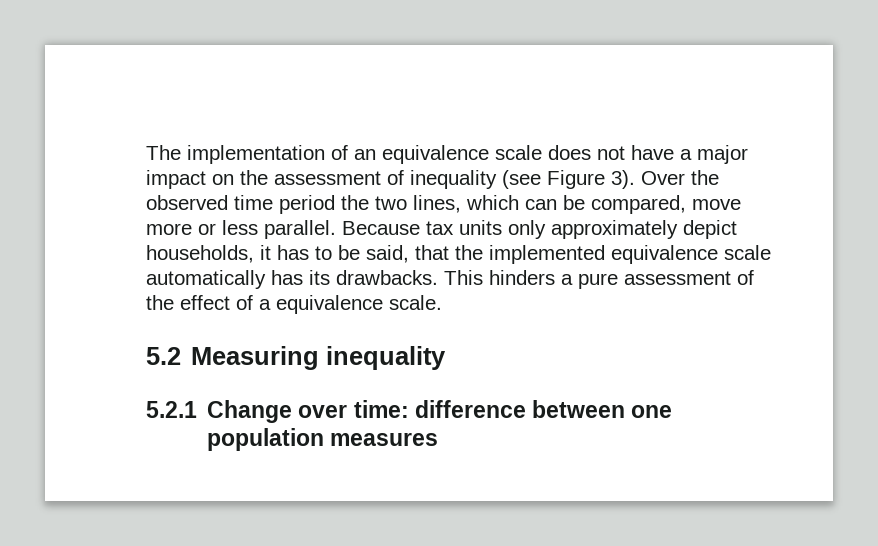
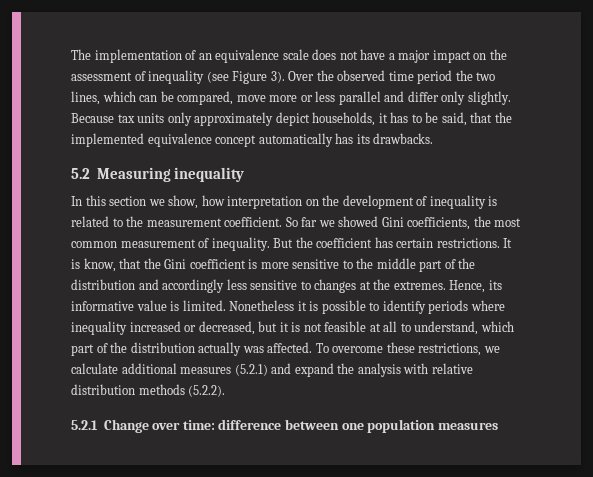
- Over the observed time period the two lines, which can be compared, move more or less parallel.
+ Over the observed time period the two lines, which can be compared, move more or less parallel and differ only slightly.
- Because tax units only approximately depict households, it has to be said, that the implemented equivalence scale automatically has its drawbacks. This hinders a pure assessment of the effect of a equivalence scale.
+ Because tax units only approximately depict households, it has to be said, that the implemented equivalence concept automatically has its drawbacks.
  5.2 Measuring inequality
+ In this section we show, how interpretation on the development of inequality is related to the measurement coefficient. So far we showed Gini coefficients, the most common measurement of inequality. But the coefficient has certain restrictions. It is know, that the Gini coefficient is more sensitive to the middle part of the distribution and accordingly less sensitive to changes at the extremes. Hence, its informative value is limited. Nonetheless it is possible to identify periods where inequality increased or decreased, but it is not feasible at all to understand, which part of the distribution actually was affected. To overcome these restrictions, we calculate additional measures (5.2.1) and expand the analysis with relative distribution methods (5.2.2).

